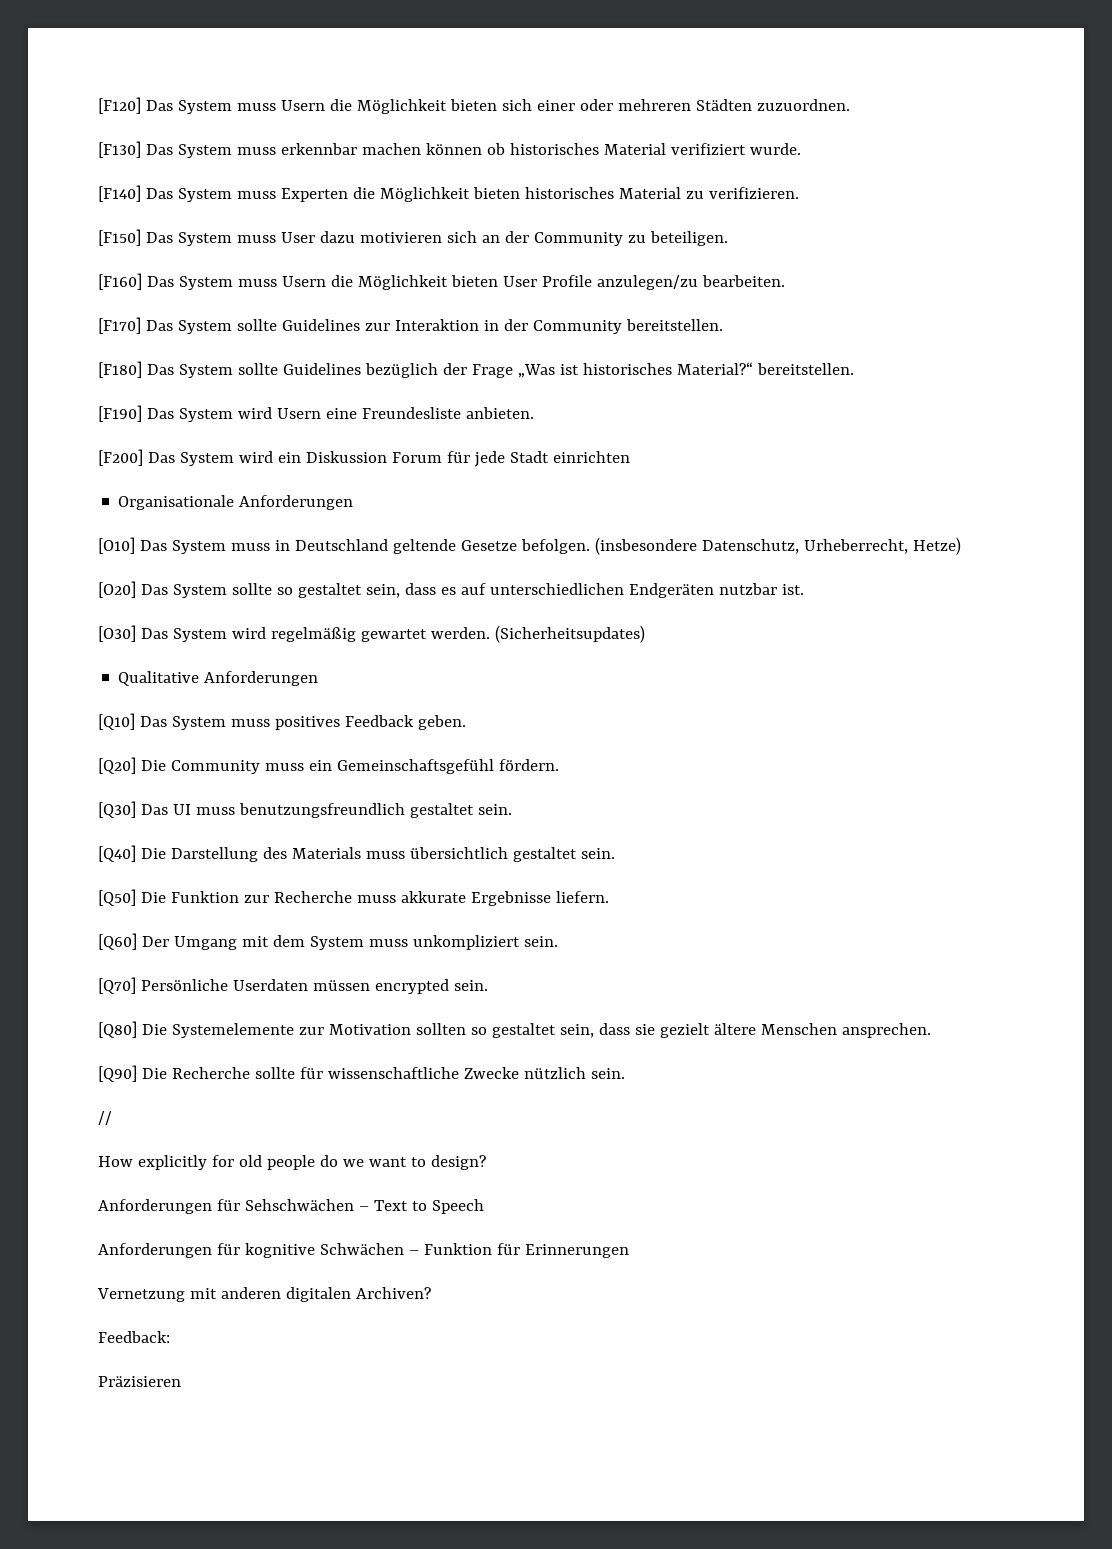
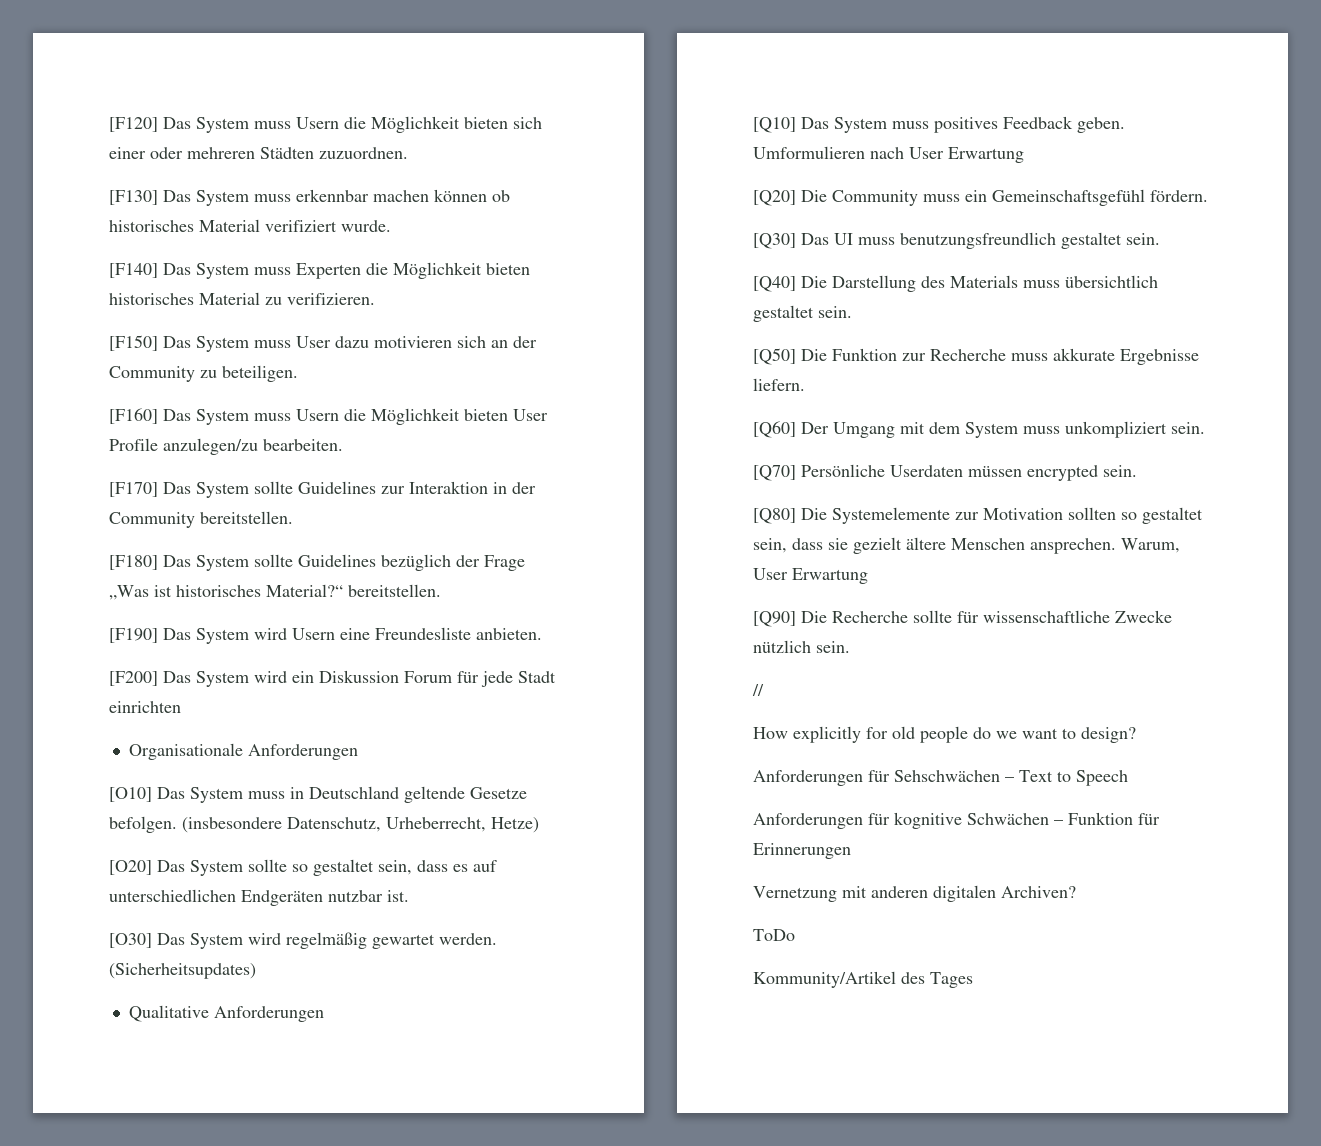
+ Umformulieren nach User Erwartung
+ Warum, User Erwartung
- Feedback:
- Präzisieren
+ ToDo
+ Kommunity/Artikel des Tages

